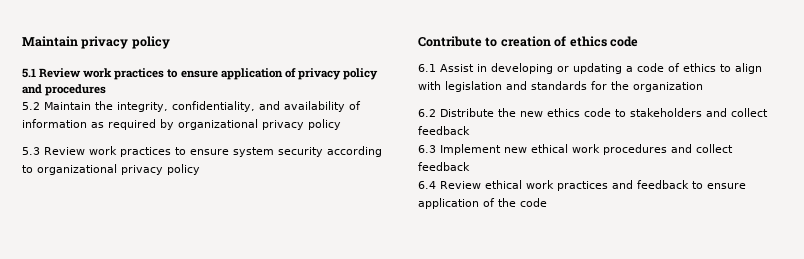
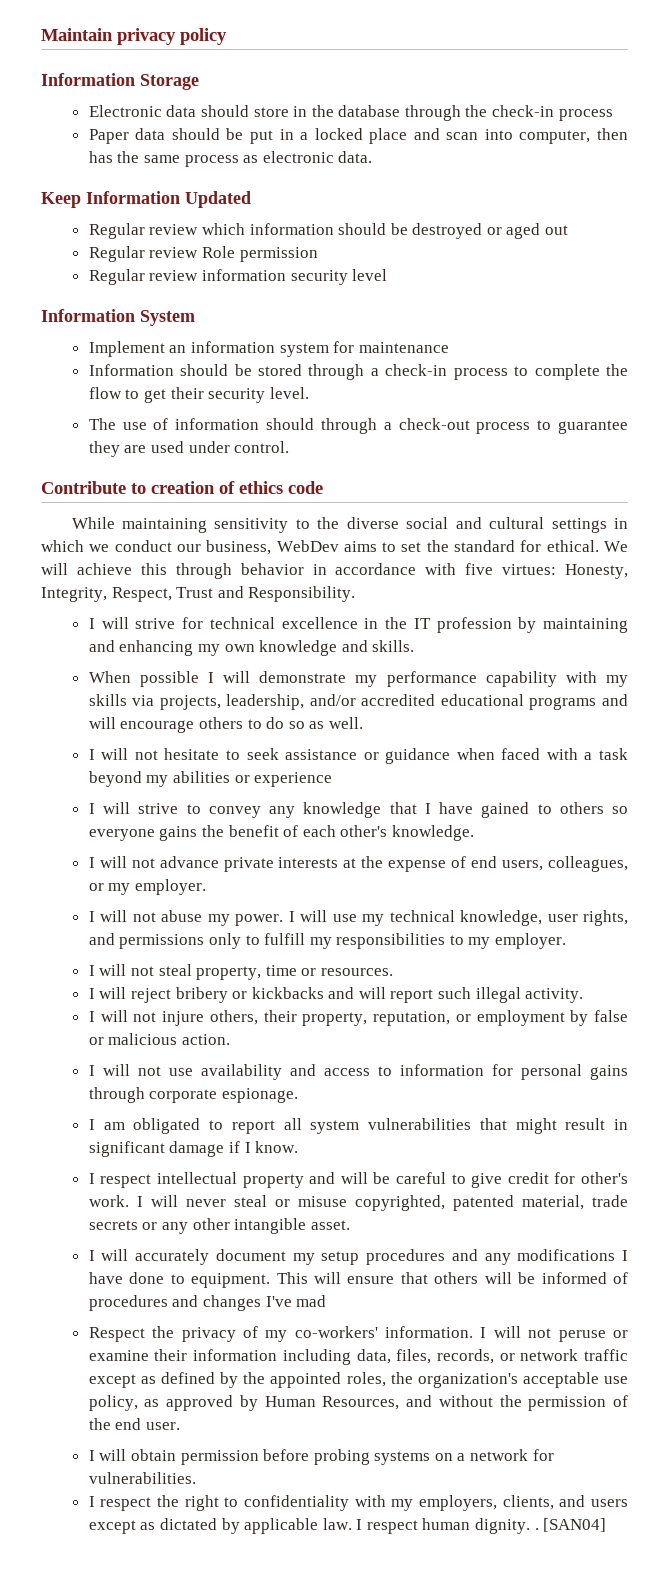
- 5.1 Review work practices to ensure application of privacy policy and procedures
- 5.2 Maintain the integrity, confidentiality, and availability of information as required by organizational privacy policy
- 5.3 Review work practices to ensure system security according to organizational privacy policy
+ Information Storage
+ Electronic data should store in the database through the check-in process
+ Paper data should be put in a locked place and scan into computer, then has the same process as electronic data.
+ Keep Information Updated
+ Regular review which information should be destroyed or aged out
+ Regular review Role permission
+ Regular review information security level
+ Information System
+ Implement an information system for maintenance
+ Information should be stored through a check-in process to complete the flow to get their security level.
+ The use of information should through a check-out process to guarantee they are used under control.
- 6.1 Assist in developing or updating a code of ethics to align with legislation and standards for the organization
- 6.2 Distribute the new ethics code to stakeholders and collect feedback
- 6.3 Implement new ethical work procedures and collect feedback
- 6.4 Review ethical work practices and feedback to ensure application of the code
+ While maintaining sensitivity to the diverse social and cultural settings in which we conduct our business, WebDev aims to set the standard for ethical. We will achieve this through behavior in accordance with five virtues: Honesty, Integrity, Respect, Trust and Responsibility.
+ I will strive for technical excellence in the IT profession by maintaining and enhancing my own knowledge and skills.
+ When possible I will demonstrate my performance capability with my skills via projects, leadership, and/or accredited educational programs and will encourage others to do so as well.
+ I will not hesitate to seek assistance or guidance when faced with a task beyond my abilities or experience
+ I will strive to convey any knowledge that I have gained to others so everyone gains the benefit of each other's knowledge.
+ I will not advance private interests at the expense of end users, colleagues, or my employer.
+ I will not abuse my power. I will use my technical knowledge, user rights, and permissions only to fulfill my responsibilities to my employer.
+ I will not steal property, time or resources.
+ I will reject bribery or kickbacks and will report such illegal activity.
+ I will not injure others, their property, reputation, or employment by false or malicious action.
+ I will not use availability and access to information for personal gains through corporate espionage.
+ I am obligated to report all system vulnerabilities that might result in significant damage if I know.
+ I respect intellectual property and will be careful to give credit for other's work. I will never steal or misuse copyrighted, patented material, trade secrets or any other intangible asset.
+ I will accurately document my setup procedures and any modifications I have done to equipment. This will ensure that others will be informed of procedures and changes I've mad
+ Respect the privacy of my co-workers' information. I will not peruse or examine their information including data, files, records, or network traffic except as defined by the appointed roles, the organization's acceptable use policy, as approved by Human Resources, and without the permission of the end user.
+ I will obtain permission before probing systems on a network for vulnerabilities.
+ I respect the right to confidentiality with my employers, clients, and users except as dictated by applicable law. I respect human dignity. . [SAN04]

